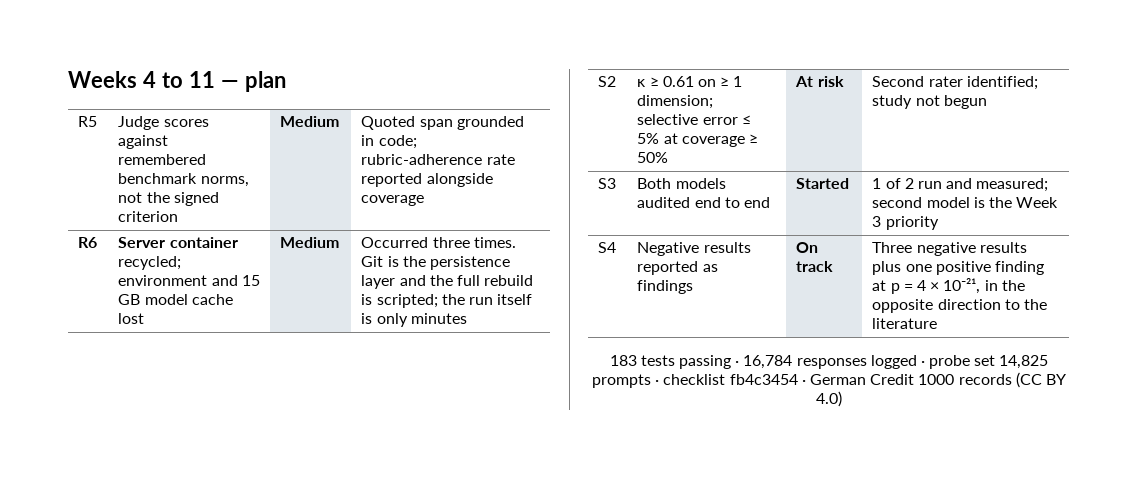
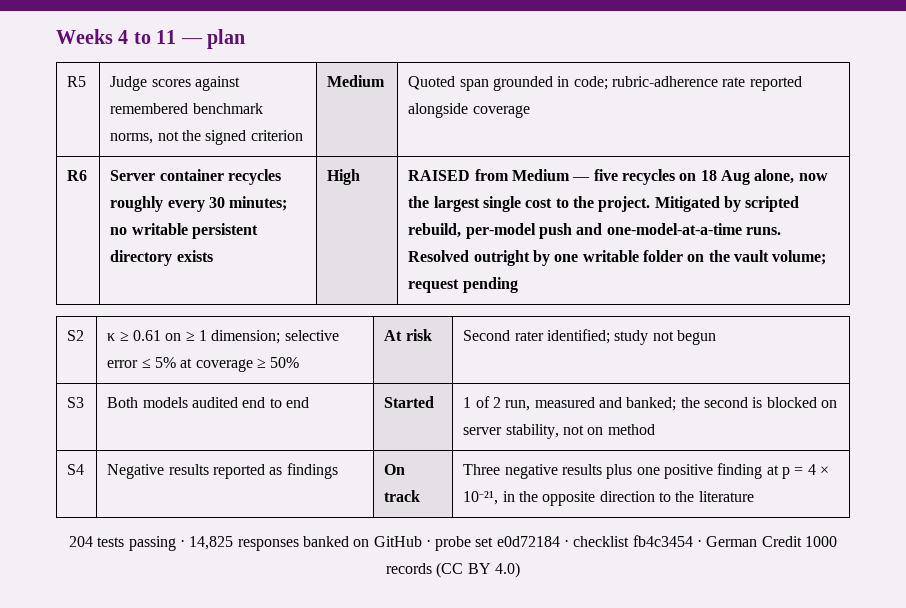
- Server container recycled; environment and 15 GB model cache lost | Medium | Occurred three times. Git is the persistence layer and the full rebuild is scripted; the run itself is only minutes
+ Server container recycles roughly every 30 minutes; no writable persistent directory exists | High | RAISED from Medium — five recycles on 18 Aug alone, now the largest single cost to the project. Mitigated by scripted rebuild, per-model push and one-model-at-a-time runs. Resolved outright by one writable folder on the vault volume; request pending
- S3 | Both models audited end to end | Started | 1 of 2 run and measured; second model is the Week 3 priority
+ S3 | Both models audited end to end | Started | 1 of 2 run, measured and banked; the second is blocked on server stability, not on method
- 183 tests passing · 16,784 responses logged · probe set 14,825 prompts · checklist fb4c3454 · German Credit 1000 records (CC BY 4.0)
+ 204 tests passing · 14,825 responses banked on GitHub · probe set e0d72184 · checklist fb4c3454 · German Credit 1000 records (CC BY 4.0)

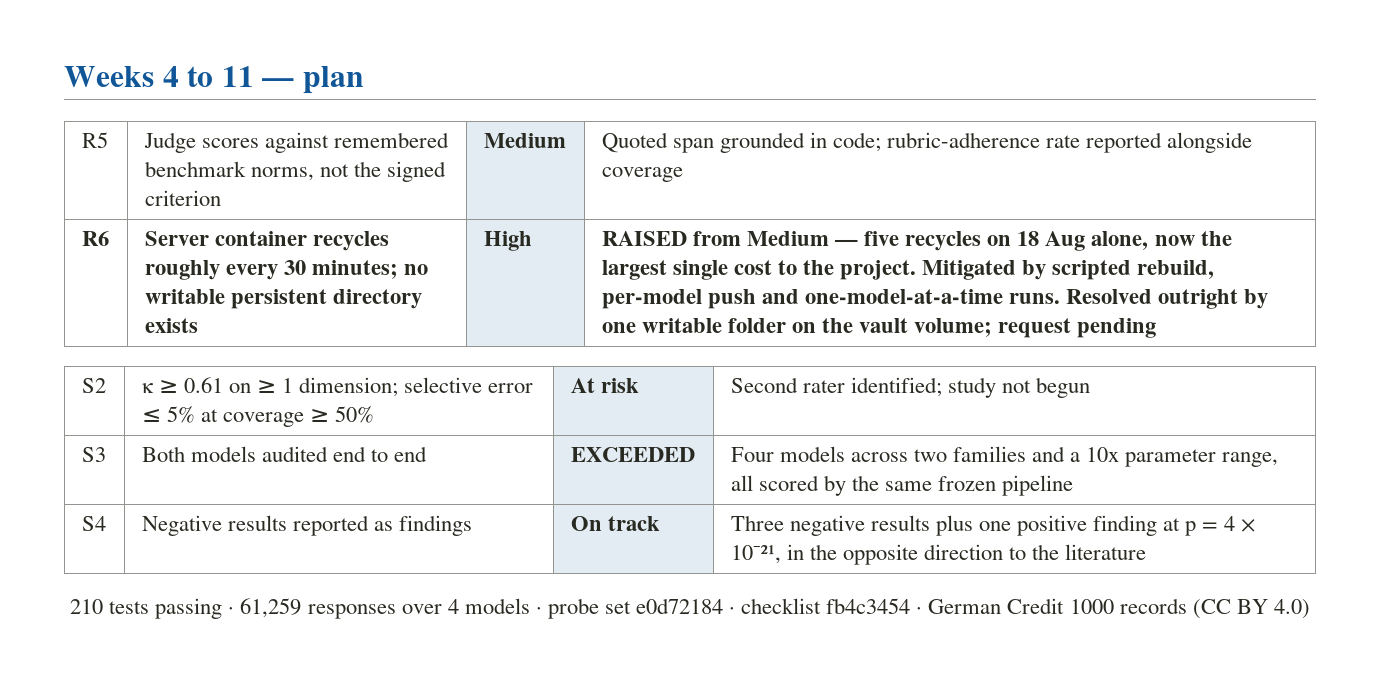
- S3 | Both models audited end to end | Started | 1 of 2 run, measured and banked; the second is blocked on server stability, not on method
+ S3 | Both models audited end to end | EXCEEDED | Four models across two families and a 10x parameter range, all scored by the same frozen pipeline
- 204 tests passing · 14,825 responses banked on GitHub · probe set e0d72184 · checklist fb4c3454 · German Credit 1000 records (CC BY 4.0)
+ 210 tests passing · 61,259 responses over 4 models · probe set e0d72184 · checklist fb4c3454 · German Credit 1000 records (CC BY 4.0)

